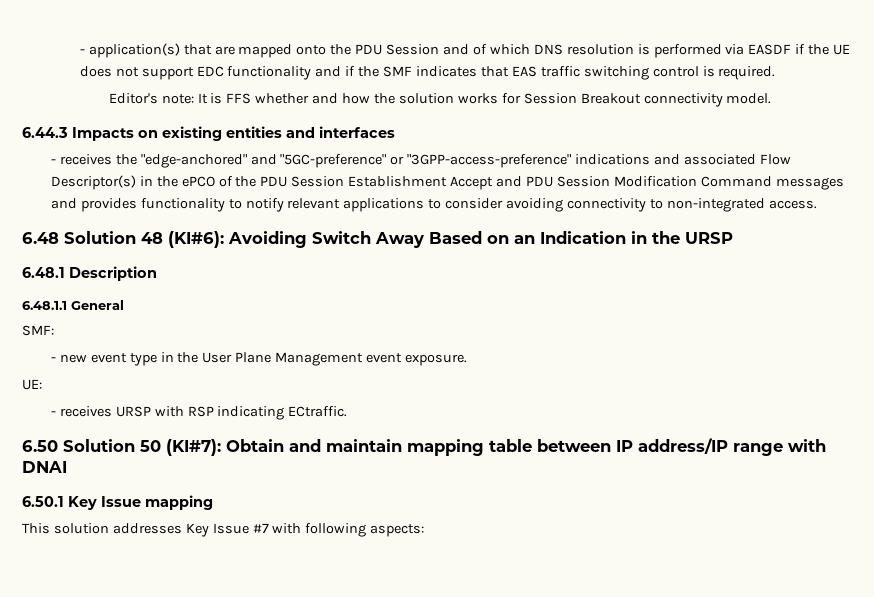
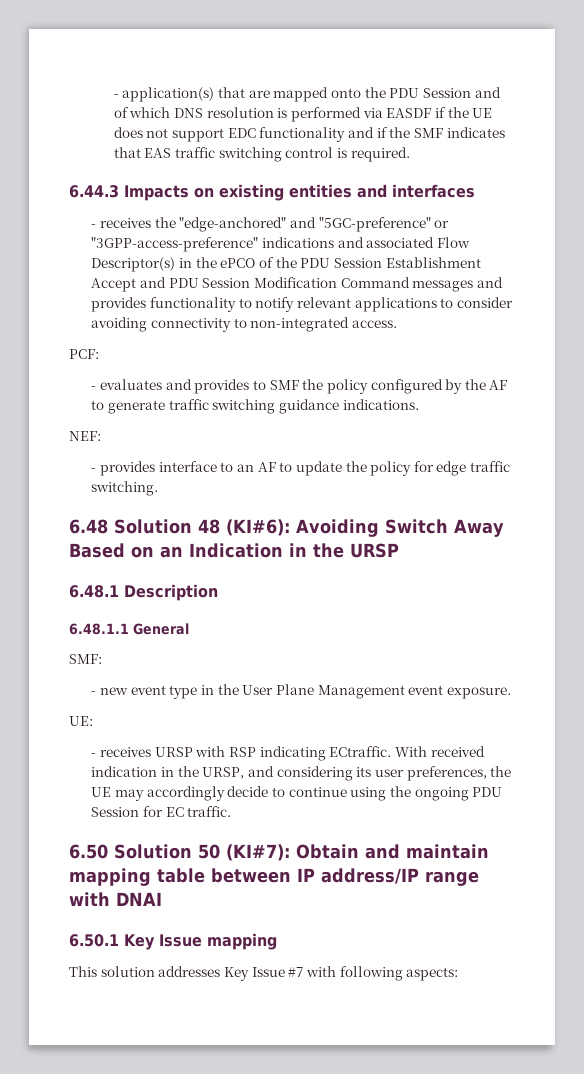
- Editor's note: It is FFS whether and how the solution works for Session Breakout connectivity model.
+ PCF:
+ - evaluates and provides to SMF the policy configured by the AF to generate traffic switching guidance indications.
+ NEF:
+ - provides interface to an AF to update the policy for edge traffic switching.
+ With received indication in the URSP, and considering its user preferences, the UE may accordingly decide to continue using the ongoing PDU Session for EC traffic.

